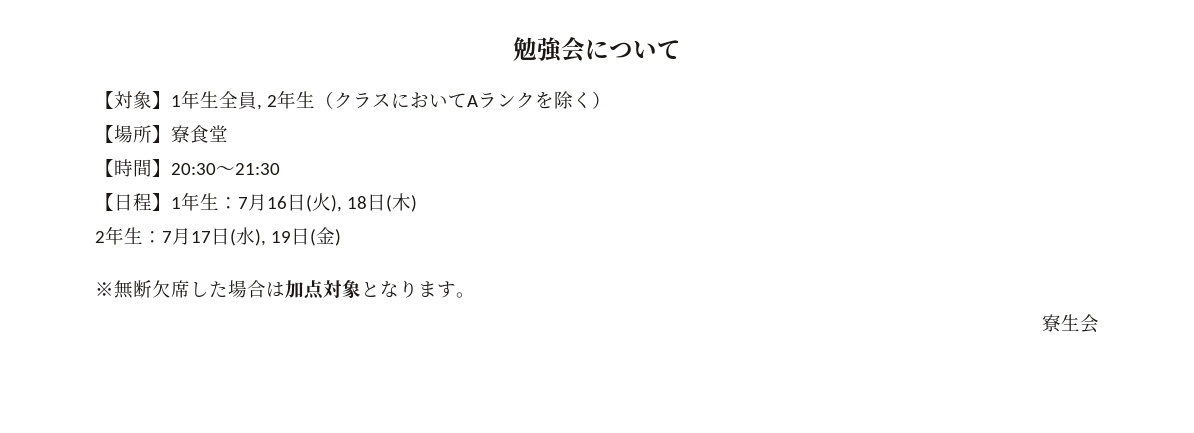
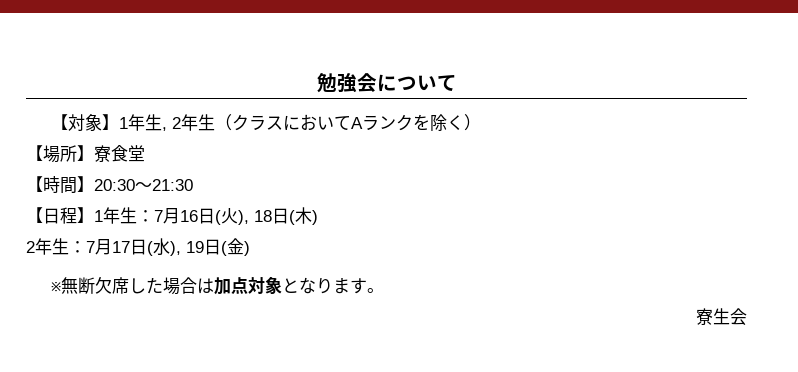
- 【対象】1年生全員, 2年生（クラスにおいてAランクを除く）
+ 【対象】1年生, 2年生（クラスにおいてAランクを除く）

